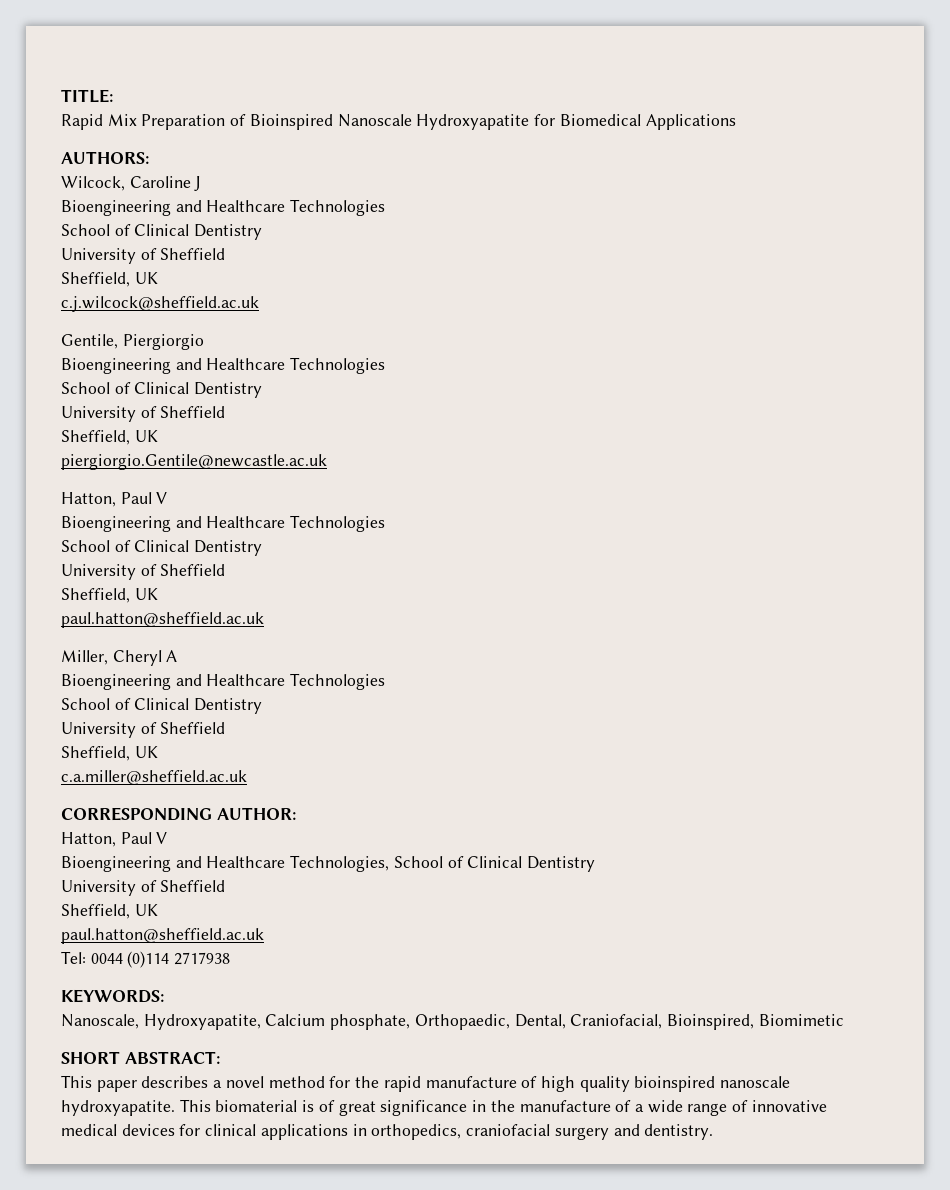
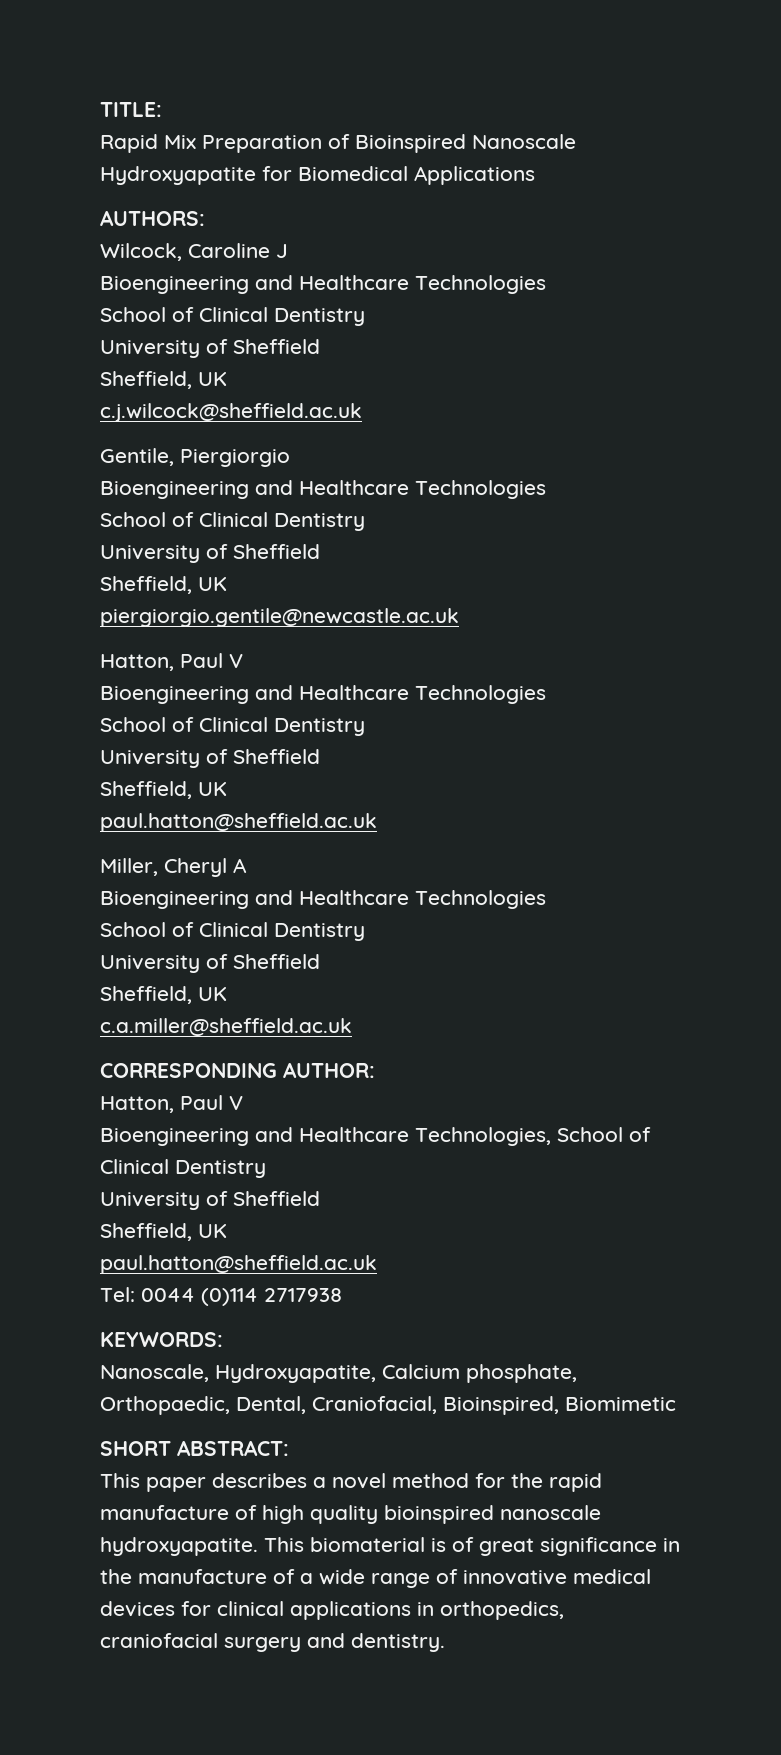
- piergiorgio.Gentile@newcastle.ac.uk
+ piergiorgio.gentile@newcastle.ac.uk

